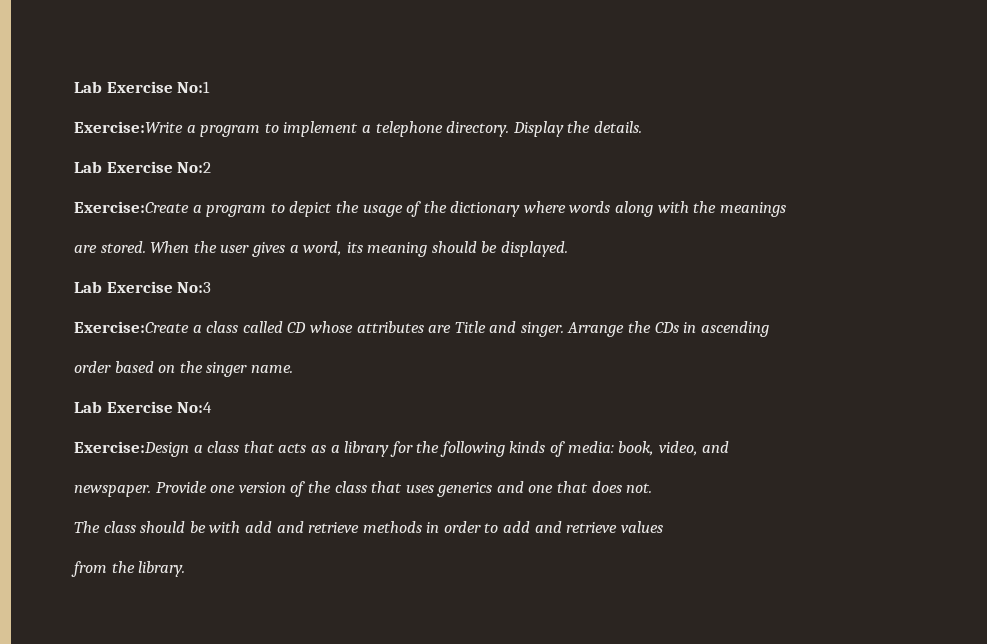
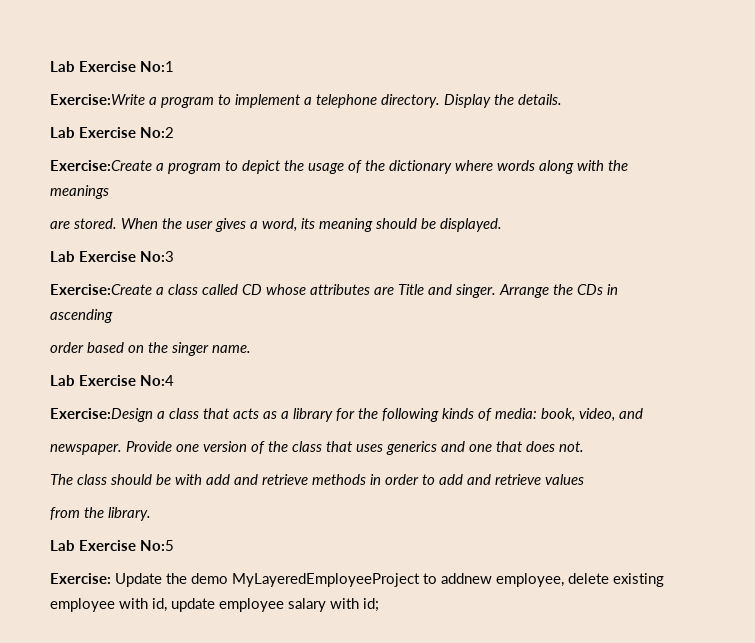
+ Lab Exercise No:5
+ Exercise: Update the demo MyLayeredEmployeeProject to addnew employee, delete existing employee with id, update employee salary with id;

